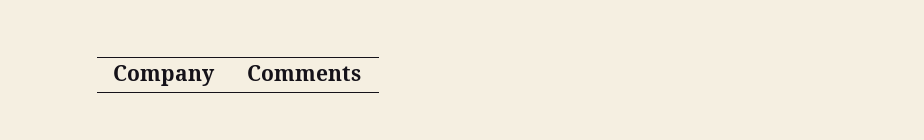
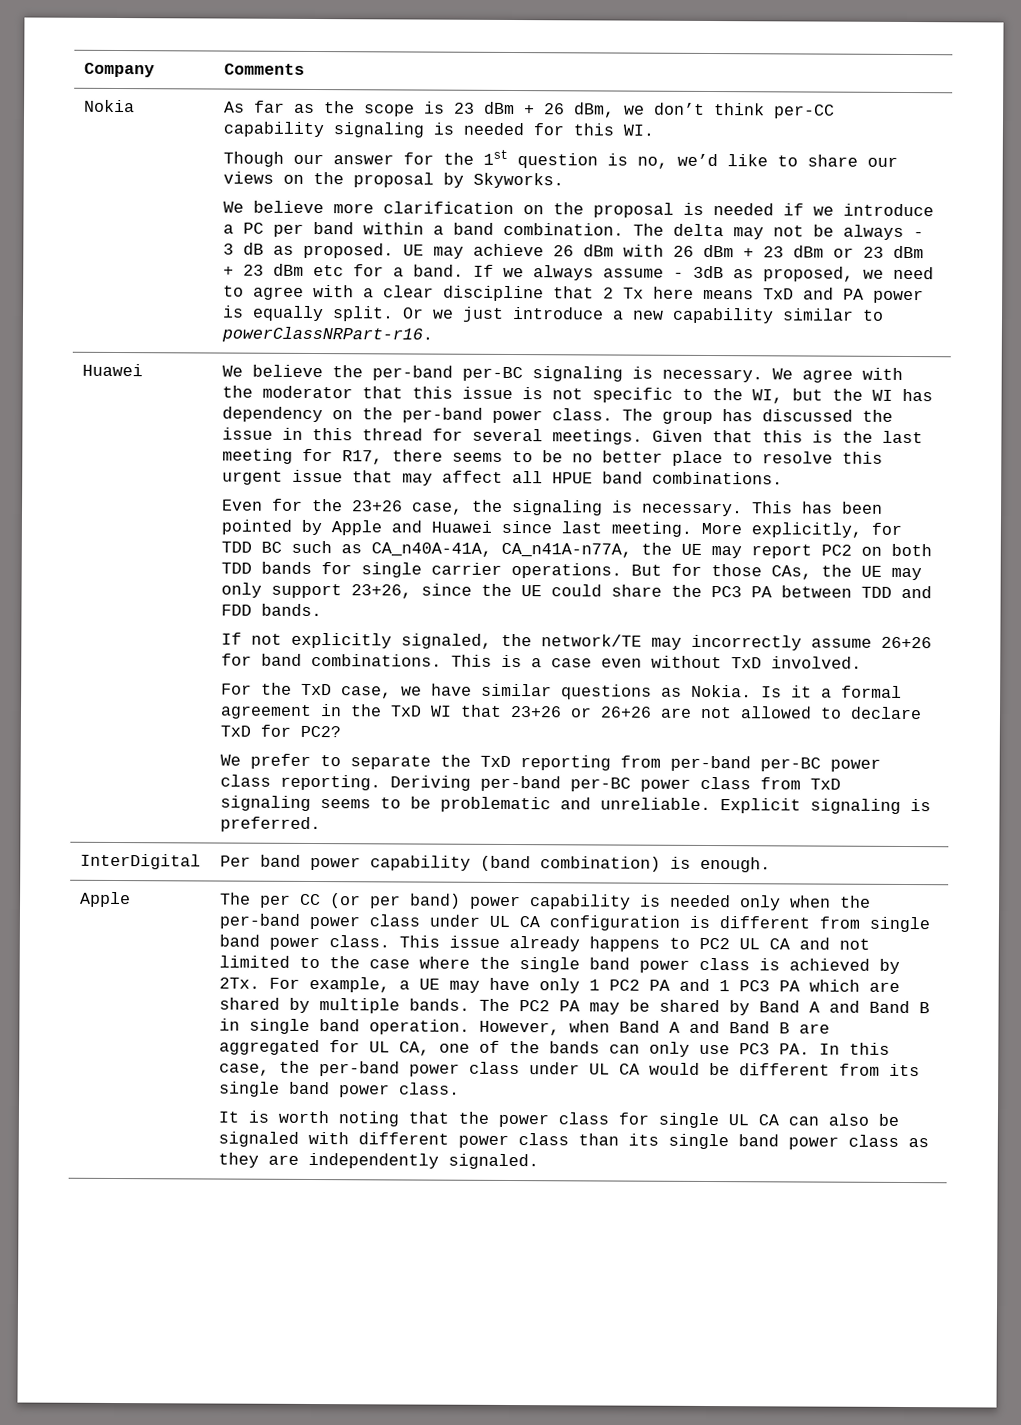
+ Nokia | As far as the scope is 23 dBm + 26 dBm, we don’t think per-CC capability signaling is needed for this WI.
+ Though our answer for the 1st question is no, we’d like to share our views on the proposal by Skyworks.
+ We believe more clarification on the proposal is needed if we introduce a PC per band within a band combination. The delta may not be always - 3 dB as proposed. UE may achieve 26 dBm with 26 dBm + 23 dBm or 23 dBm + 23 dBm etc for a band. If we always assume - 3dB as proposed, we need to agree with a clear discipline that 2 Tx here means TxD and PA power is equally split. Or we just introduce a new capability similar to powerClassNRPart-r16.
+ Huawei | We believe the per-band per-BC signaling is necessary. We agree with the moderator that this issue is not specific to the WI, but the WI has dependency on the per-band power class. The group has discussed the issue in this thread for several meetings. Given that this is the last meeting for R17, there seems to be no better place to resolve this urgent issue that may affect all HPUE band combinations.
+ Even for the 23+26 case, the signaling is necessary. This has been pointed by Apple and Huawei since last meeting. More explicitly, for TDD BC such as CA_n40A-41A, CA_n41A-n77A, the UE may report PC2 on both TDD bands for single carrier operations. But for those CAs, the UE may only support 23+26, since the UE could share the PC3 PA between TDD and FDD bands.
+ If not explicitly signaled, the network/TE may incorrectly assume 26+26 for band combinations. This is a case even without TxD involved.
+ For the TxD case, we have similar questions as Nokia. Is it a formal agreement in the TxD WI that 23+26 or 26+26 are not allowed to declare TxD for PC2?
+ We prefer to separate the TxD reporting from per-band per-BC power class reporting. Deriving per-band per-BC power class from TxD signaling seems to be problematic and unreliable. Explicit signaling is preferred.
+ InterDigital | Per band power capability (band combination) is enough.
+ Apple | The per CC (or per band) power capability is needed only when the per-band power class under UL CA configuration is different from single band power class. This issue already happens to PC2 UL CA and not limited to the case where the single band power class is achieved by 2Tx. For example, a UE may have only 1 PC2 PA and 1 PC3 PA which are shared by multiple bands. The PC2 PA may be shared by Band A and Band B in single band operation. However, when Band A and Band B are aggregated for UL CA, one of the bands can only use PC3 PA. In this case, the per-band power class under UL CA would be different from its single band power class.
+ It is worth noting that the power class for single UL CA can also be signaled with different power class than its single band power class as they are independently signaled.

